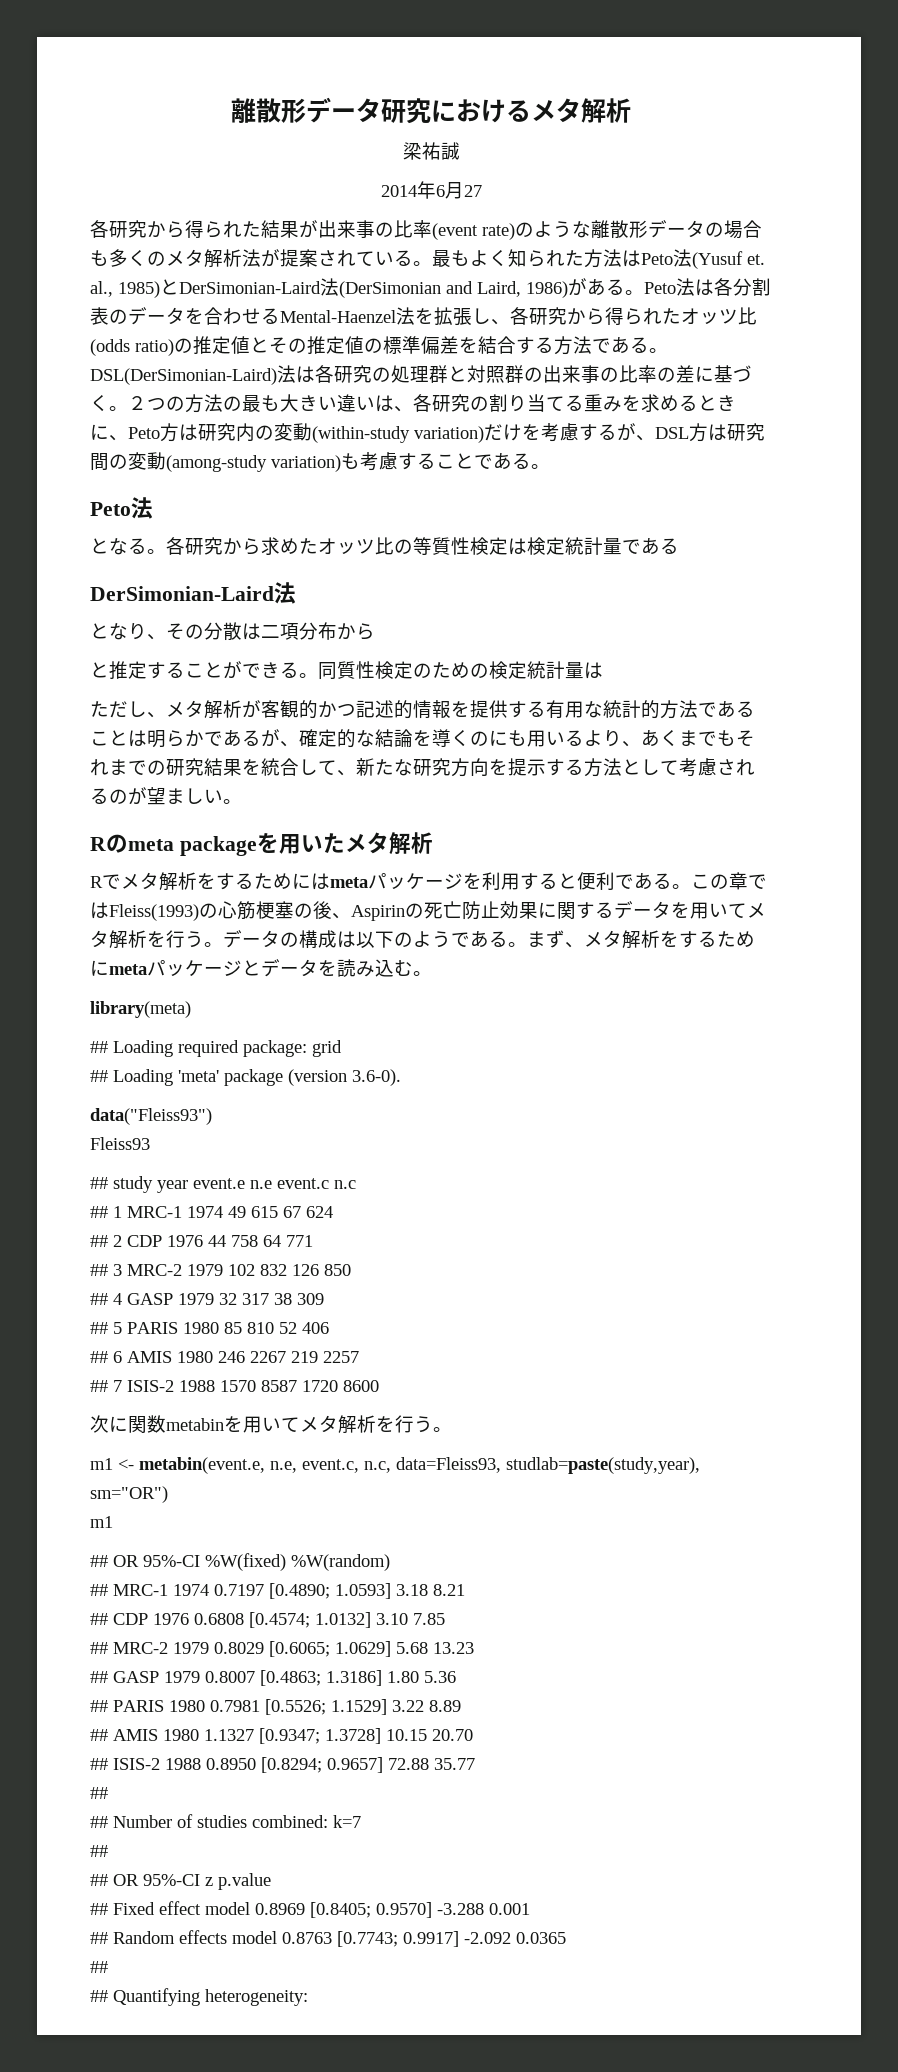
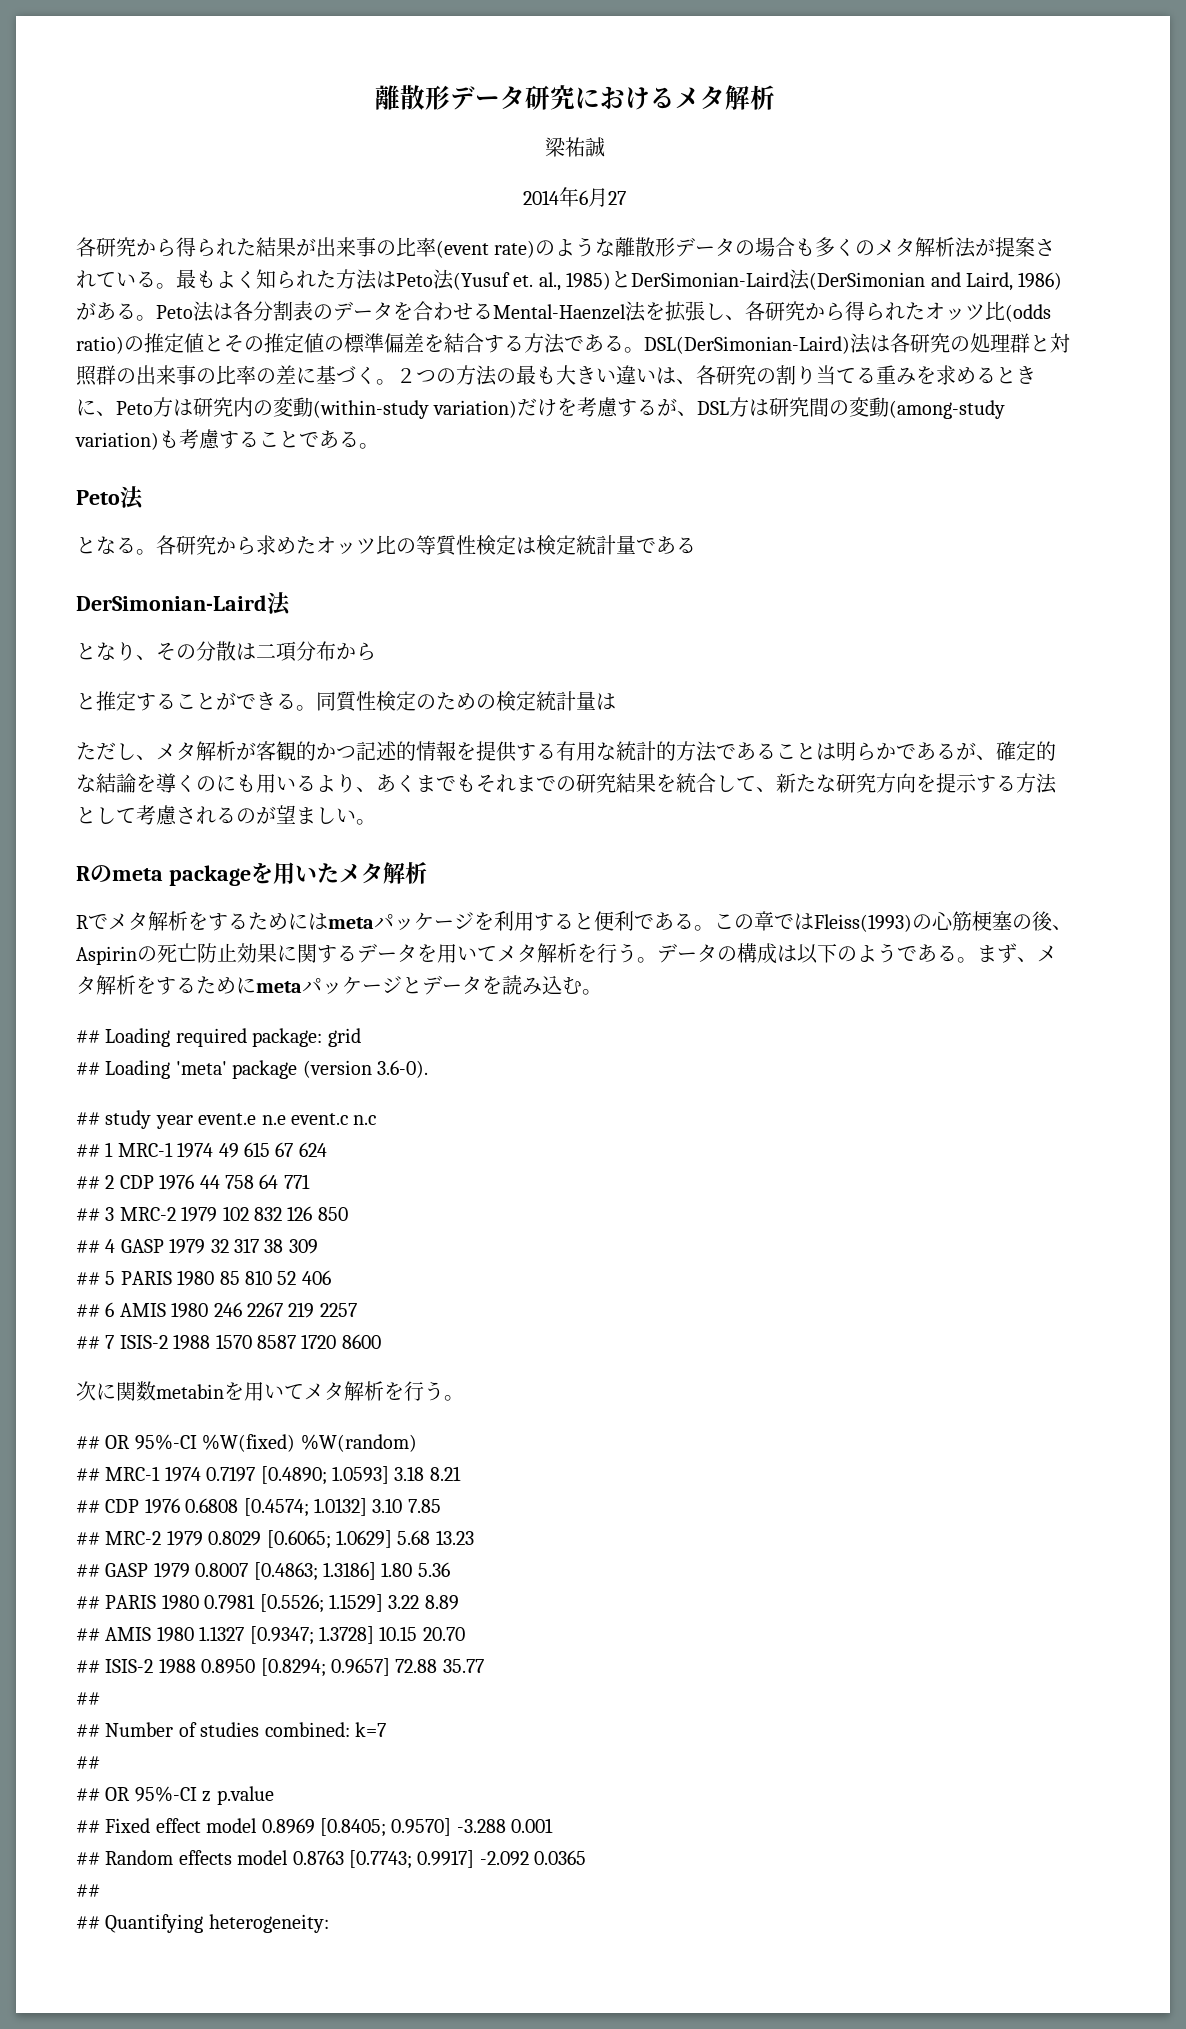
- library(meta)
- data("Fleiss93")
- Fleiss93
- m1 <- metabin(event.e, n.e, event.c, n.c, data=Fleiss93, studlab=paste(study,year), sm="OR")
- m1

